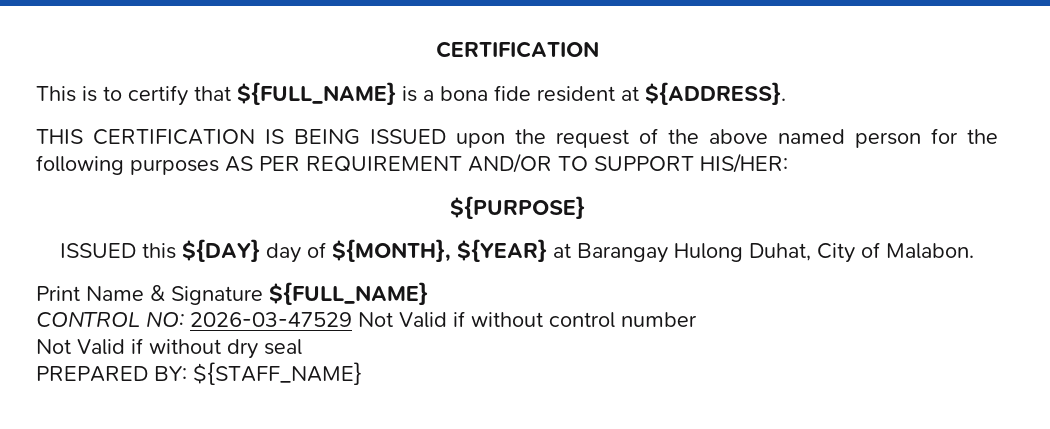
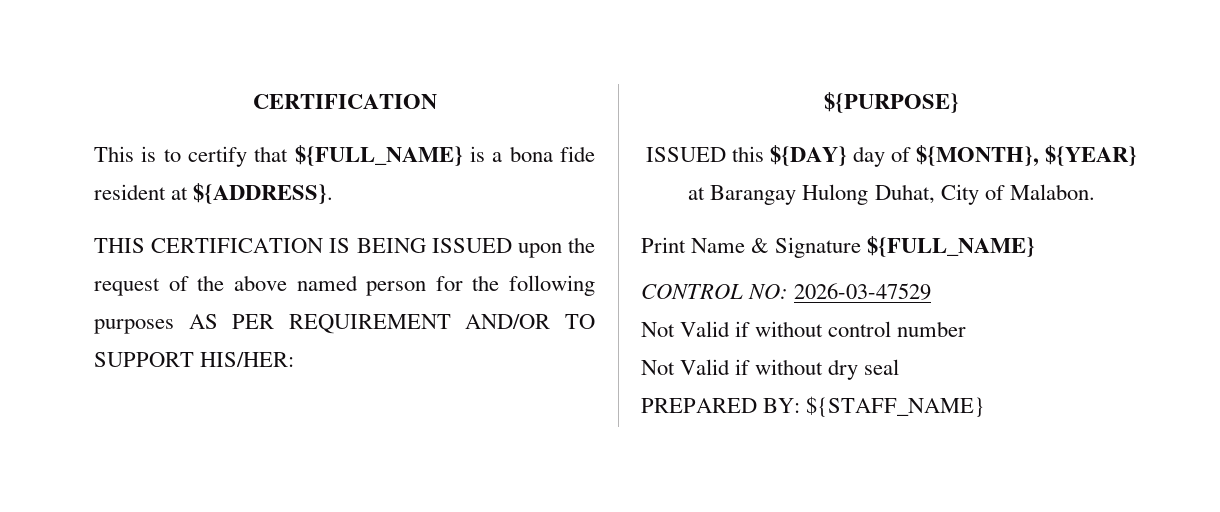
- CONTROL NO: 2026-03-47529 Not Valid if without control number
+ CONTROL NO: 2026-03-47529
+ Not Valid if without control number

